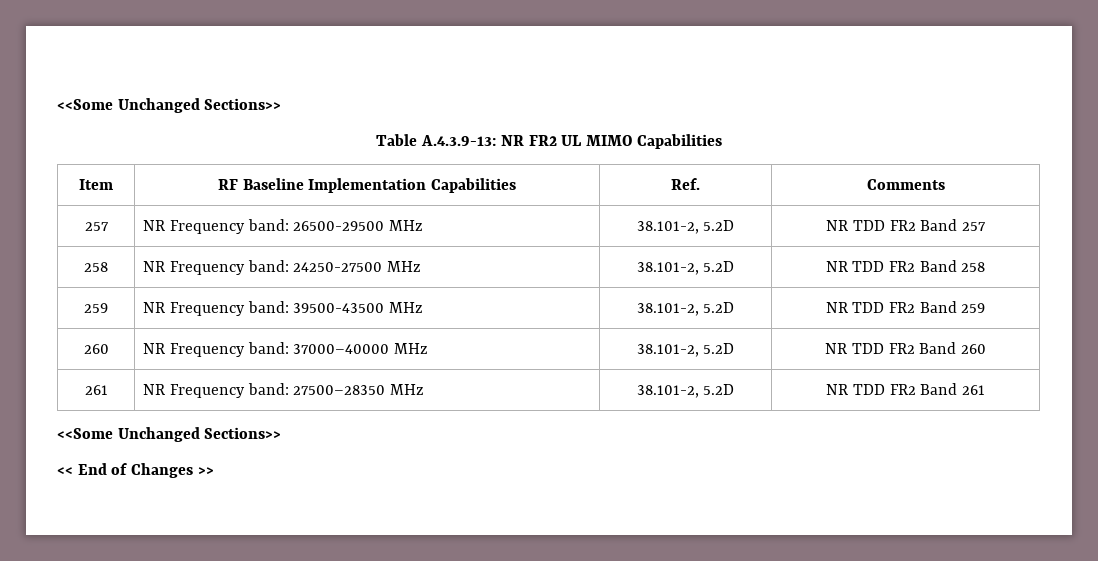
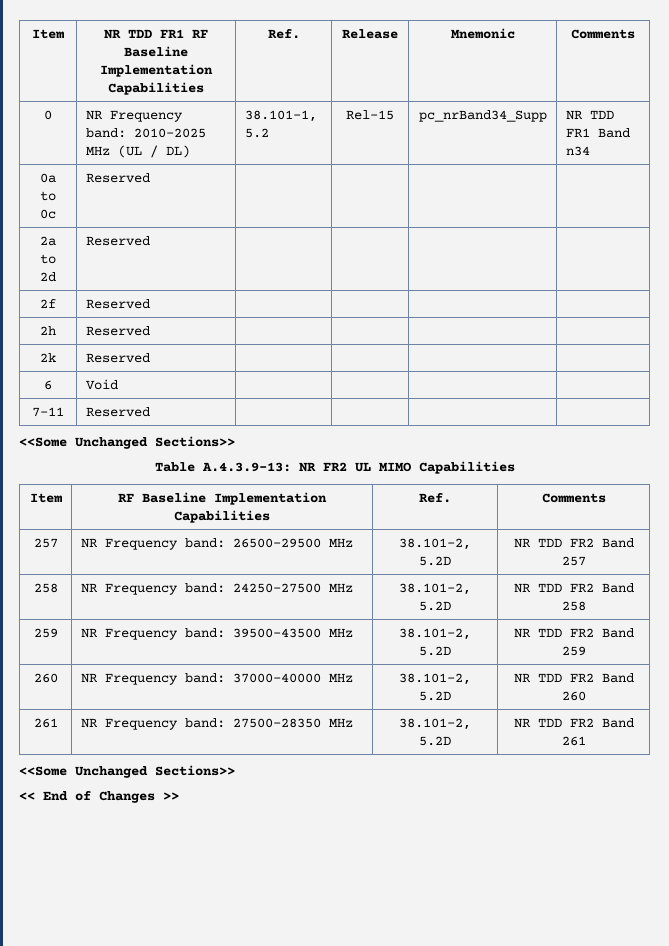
+ Item | NR TDD FR1 RF Baseline Implementation Capabilities | Ref. | Release | Mnemonic | Comments
+ 0 | NR Frequency band: 2010-2025 MHz (UL / DL) | 38.101-1, 5.2 | Rel-15 | pc_nrBand34_Supp | NR TDD FR1 Band n34
+ 0a to 0c | Reserved | | | |
+ 2a to 2d | Reserved | | | |
+ 2f | Reserved | | | |
+ 2h | Reserved | | | |
+ 2k | Reserved | | | |
+ 6 | Void | | | |
+ 7-11 | Reserved | | | |

